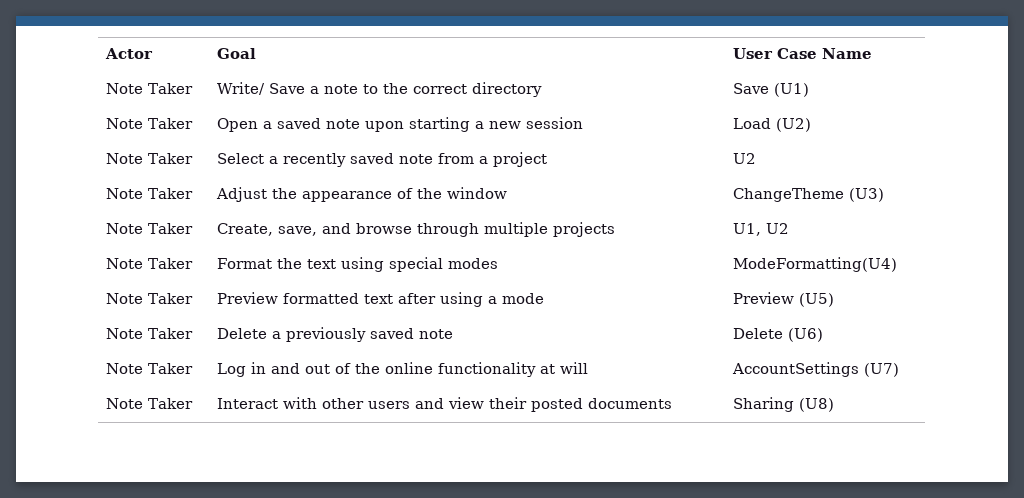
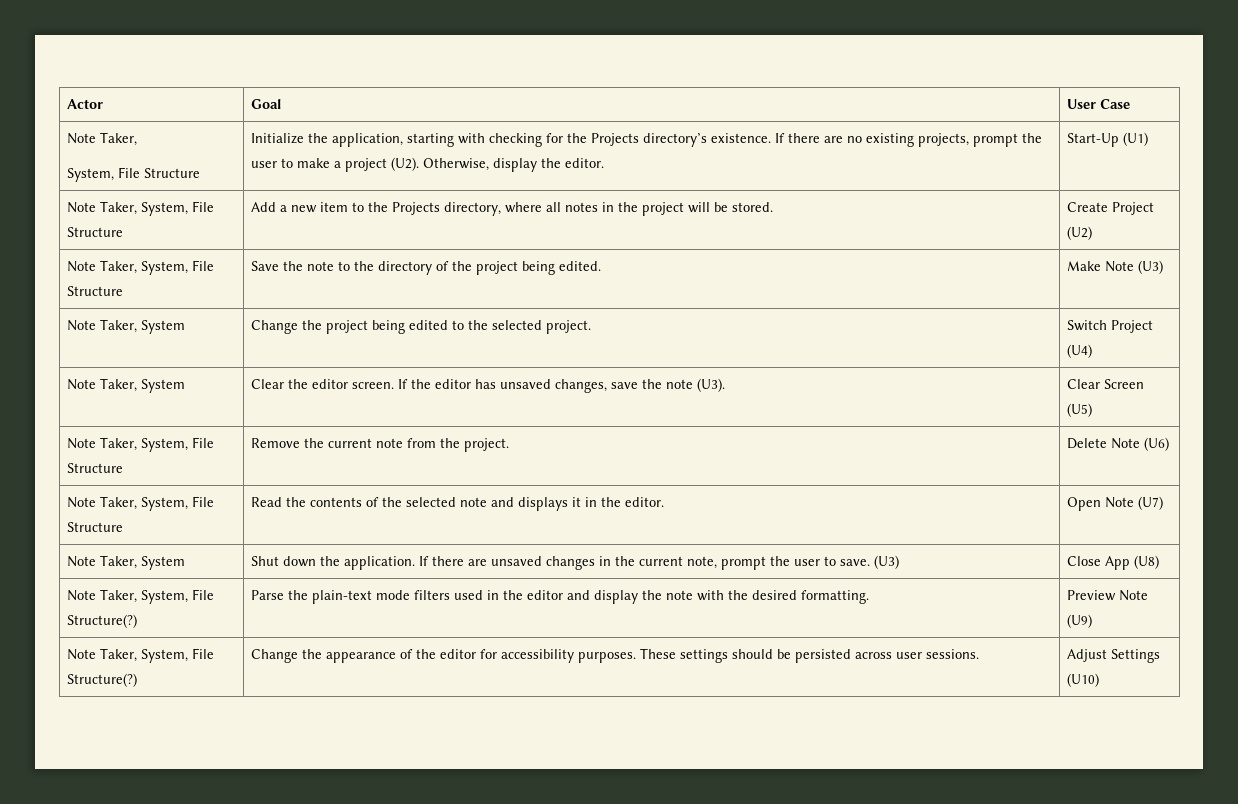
- Actor | Goal | User Case Name
- Note Taker | Write/ Save a note to the correct directory | Save (U1)
- Note Taker | Open a saved note upon starting a new session | Load (U2)
- Note Taker | Select a recently saved note from a project | U2
- Note Taker | Adjust the appearance of the window | ChangeTheme (U3)
- Note Taker | Create, save, and browse through multiple projects | U1, U2
- Note Taker | Format the text using special modes | ModeFormatting(U4)
- Note Taker | Preview formatted text after using a mode | Preview (U5)
- Note Taker | Delete a previously saved note | Delete (U6)
- Note Taker | Log in and out of the online functionality at will | AccountSettings (U7)
- Note Taker | Interact with other users and view their posted documents | Sharing (U8)
+ Actor | Goal | User Case
+ Note Taker,
+ System, File Structure | Initialize the application, starting with checking for the Projects directory’s existence. If there are no existing projects, prompt the user to make a project (U2). Otherwise, display the editor. | Start-Up (U1)
+ Note Taker, System, File Structure | Add a new item to the Projects directory, where all notes in the project will be stored. | Create Project (U2)
+ Note Taker, System, File Structure | Save the note to the directory of the project being edited. | Make Note (U3)
+ Note Taker, System | Change the project being edited to the selected project. | Switch Project (U4)
+ Note Taker, System | Clear the editor screen. If the editor has unsaved changes, save the note (U3). | Clear Screen (U5)
+ Note Taker, System, File Structure | Remove the current note from the project. | Delete Note (U6)
+ Note Taker, System, File Structure | Read the contents of the selected note and displays it in the editor. | Open Note (U7)
+ Note Taker, System | Shut down the application. If there are unsaved changes in the current note, prompt the user to save. (U3) | Close App (U8)
+ Note Taker, System, File Structure(?) | Parse the plain-text mode filters used in the editor and display the note with the desired formatting. | Preview Note (U9)
+ Note Taker, System, File Structure(?) | Change the appearance of the editor for accessibility purposes. These settings should be persisted across user sessions. | Adjust Settings (U10)

